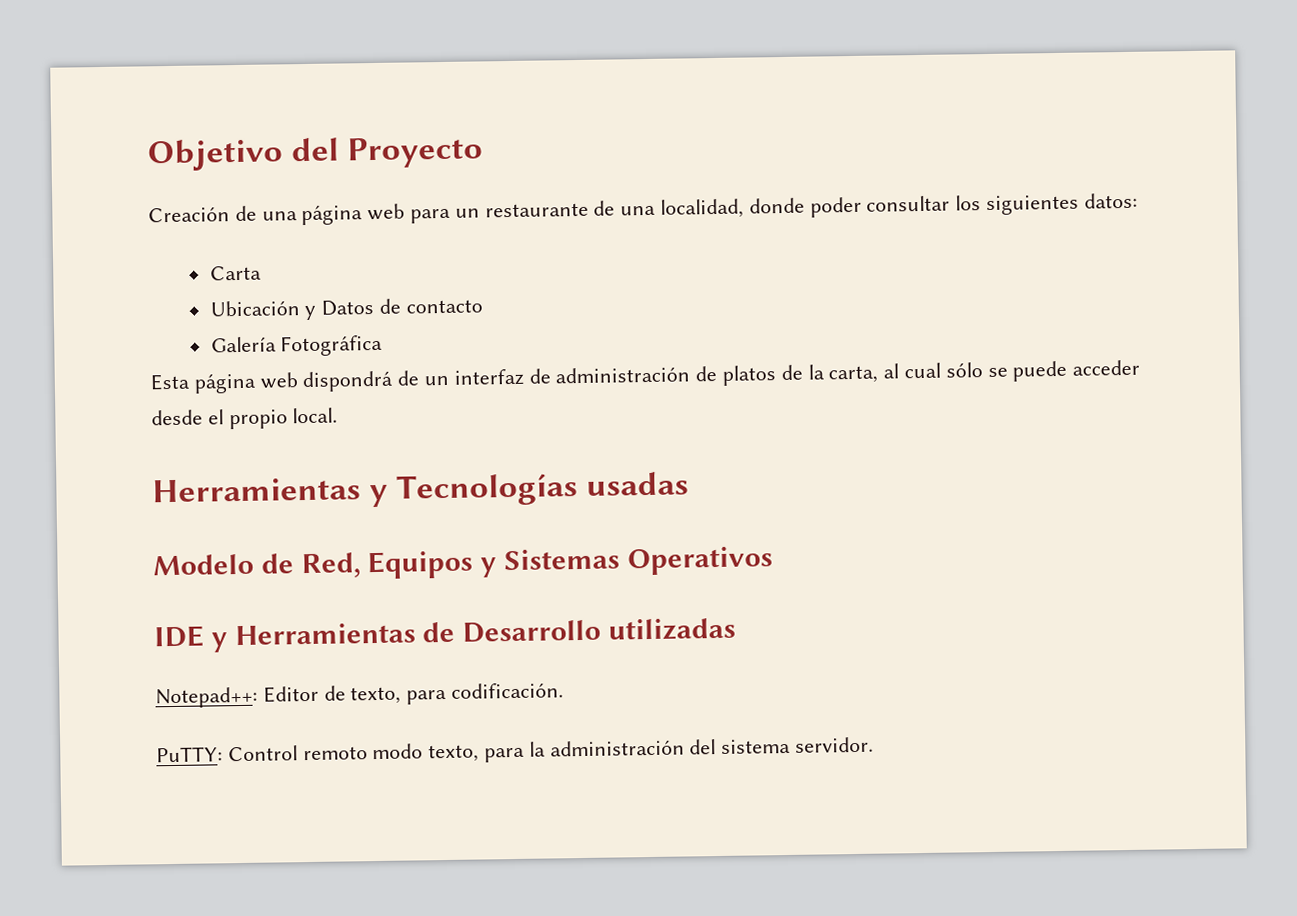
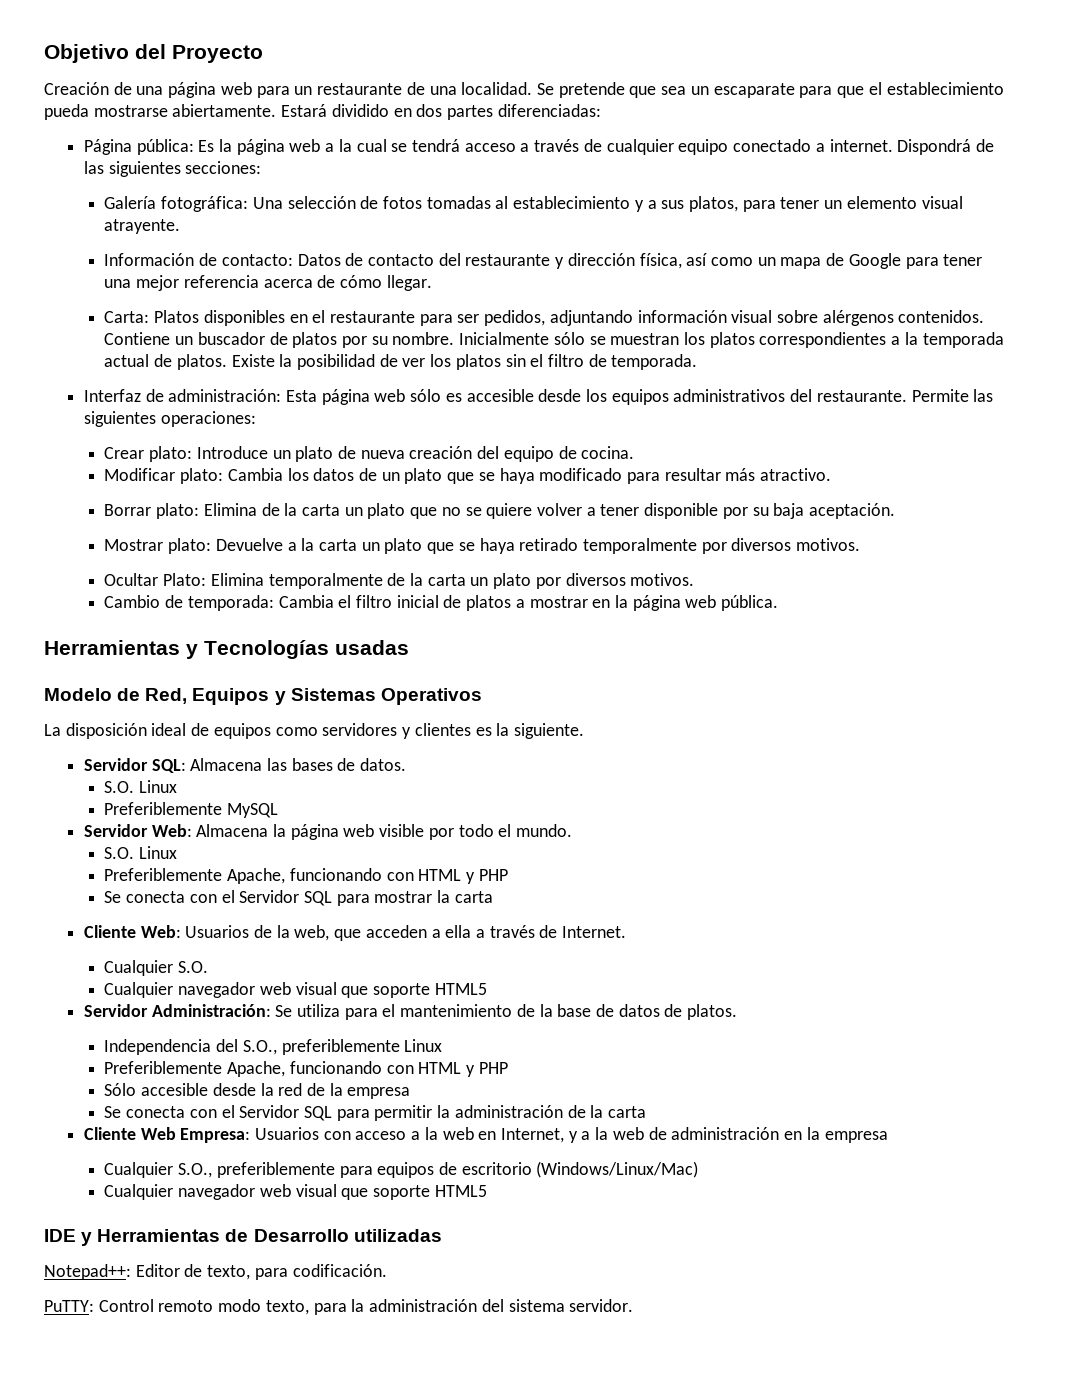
- Creación de una página web para un restaurante de una localidad, donde poder consultar los siguientes datos:
- Carta
- Ubicación y Datos de contacto
- Galería Fotográfica
- Esta página web dispondrá de un interfaz de administración de platos de la carta, al cual sólo se puede acceder desde el propio local.
+ Creación de una página web para un restaurante de una localidad. Se pretende que sea un escaparate para que el establecimiento pueda mostrarse abiertamente. Estará dividido en dos partes diferenciadas:
+ Página pública: Es la página web a la cual se tendrá acceso a través de cualquier equipo conectado a internet. Dispondrá de las siguientes secciones:
+ Galería fotográfica: Una selección de fotos tomadas al establecimiento y a sus platos, para tener un elemento visual atrayente.
+ Información de contacto: Datos de contacto del restaurante y dirección física, así como un mapa de Google para tener una mejor referencia acerca de cómo llegar.
+ Carta: Platos disponibles en el restaurante para ser pedidos, adjuntando información visual sobre alérgenos contenidos. Contiene un buscador de platos por su nombre. Inicialmente sólo se muestran los platos correspondientes a la temporada actual de platos. Existe la posibilidad de ver los platos sin el filtro de temporada.
+ Interfaz de administración: Esta página web sólo es accesible desde los equipos administrativos del restaurante. Permite las siguientes operaciones:
+ Crear plato: Introduce un plato de nueva creación del equipo de cocina.
+ Modificar plato: Cambia los datos de un plato que se haya modificado para resultar más atractivo.
+ Borrar plato: Elimina de la carta un plato que no se quiere volver a tener disponible por su baja aceptación.
+ Mostrar plato: Devuelve a la carta un plato que se haya retirado temporalmente por diversos motivos.
+ Ocultar Plato: Elimina temporalmente de la carta un plato por diversos motivos.
+ Cambio de temporada: Cambia el filtro inicial de platos a mostrar en la página web pública.
+ La disposición ideal de equipos como servidores y clientes es la siguiente.
+ Servidor SQL: Almacena las bases de datos.
+ S.O. Linux
+ Preferiblemente MySQL
+ Servidor Web: Almacena la página web visible por todo el mundo.
+ S.O. Linux
+ Preferiblemente Apache, funcionando con HTML y PHP
+ Se conecta con el Servidor SQL para mostrar la carta
+ Cliente Web: Usuarios de la web, que acceden a ella a través de Internet.
+ Cualquier S.O.
+ Cualquier navegador web visual que soporte HTML5
+ Servidor Administración: Se utiliza para el mantenimiento de la base de datos de platos.
+ Independencia del S.O., preferiblemente Linux
+ Preferiblemente Apache, funcionando con HTML y PHP
+ Sólo accesible desde la red de la empresa
+ Se conecta con el Servidor SQL para permitir la administración de la carta
+ Cliente Web Empresa: Usuarios con acceso a la web en Internet, y a la web de administración en la empresa
+ Cualquier S.O., preferiblemente para equipos de escritorio (Windows/Linux/Mac)
+ Cualquier navegador web visual que soporte HTML5

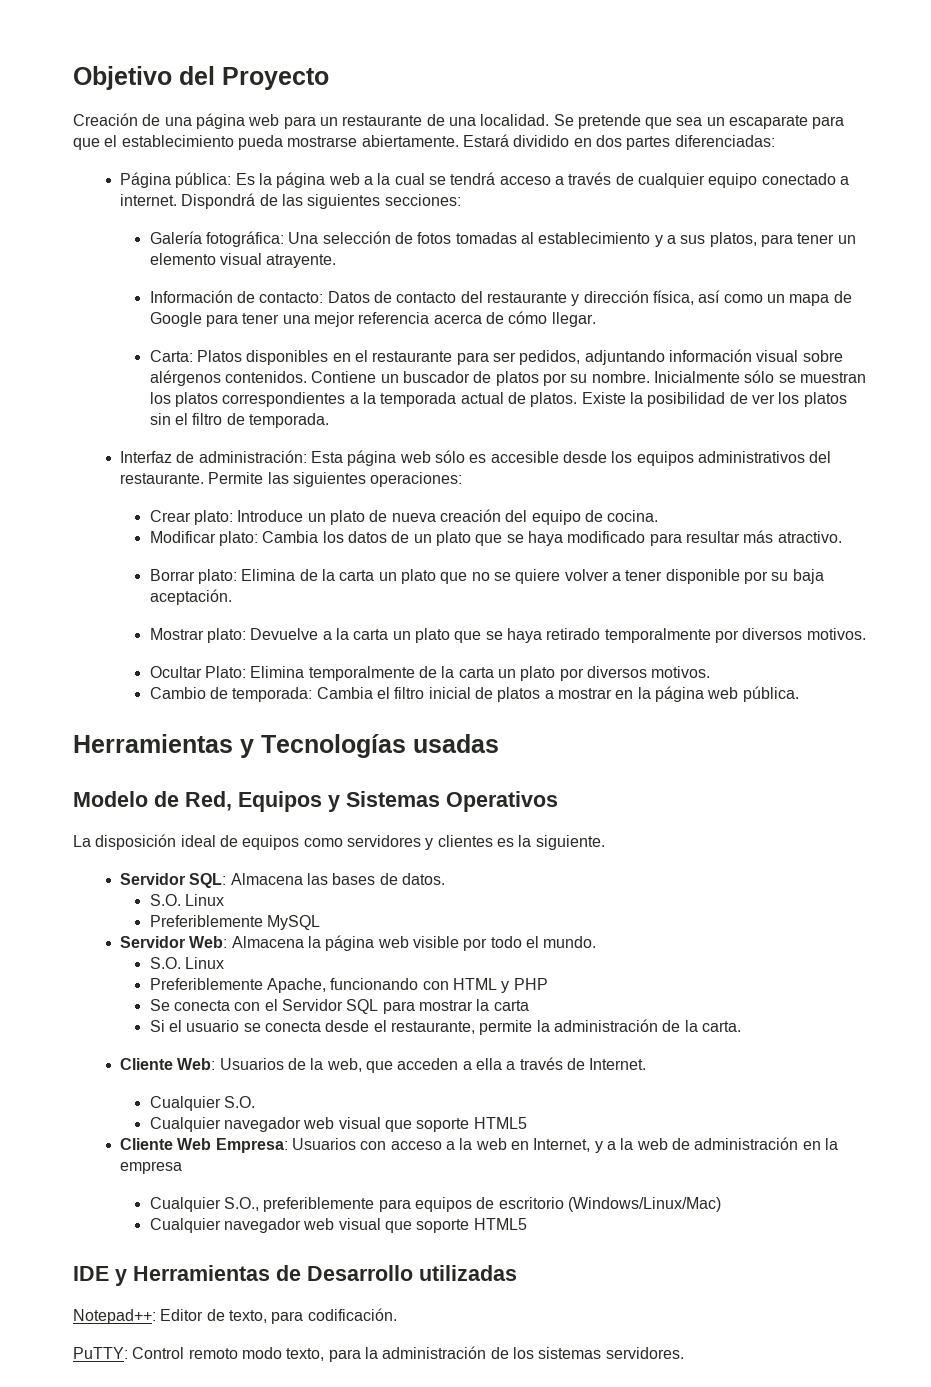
+ Si el usuario se conecta desde el restaurante, permite la administración de la carta.
- Servidor Administración: Se utiliza para el mantenimiento de la base de datos de platos.
- Independencia del S.O., preferiblemente Linux
- Preferiblemente Apache, funcionando con HTML y PHP
- Sólo accesible desde la red de la empresa
- Se conecta con el Servidor SQL para permitir la administración de la carta
- PuTTY: Control remoto modo texto, para la administración del sistema servidor.
+ PuTTY: Control remoto modo texto, para la administración de los sistemas servidores.

